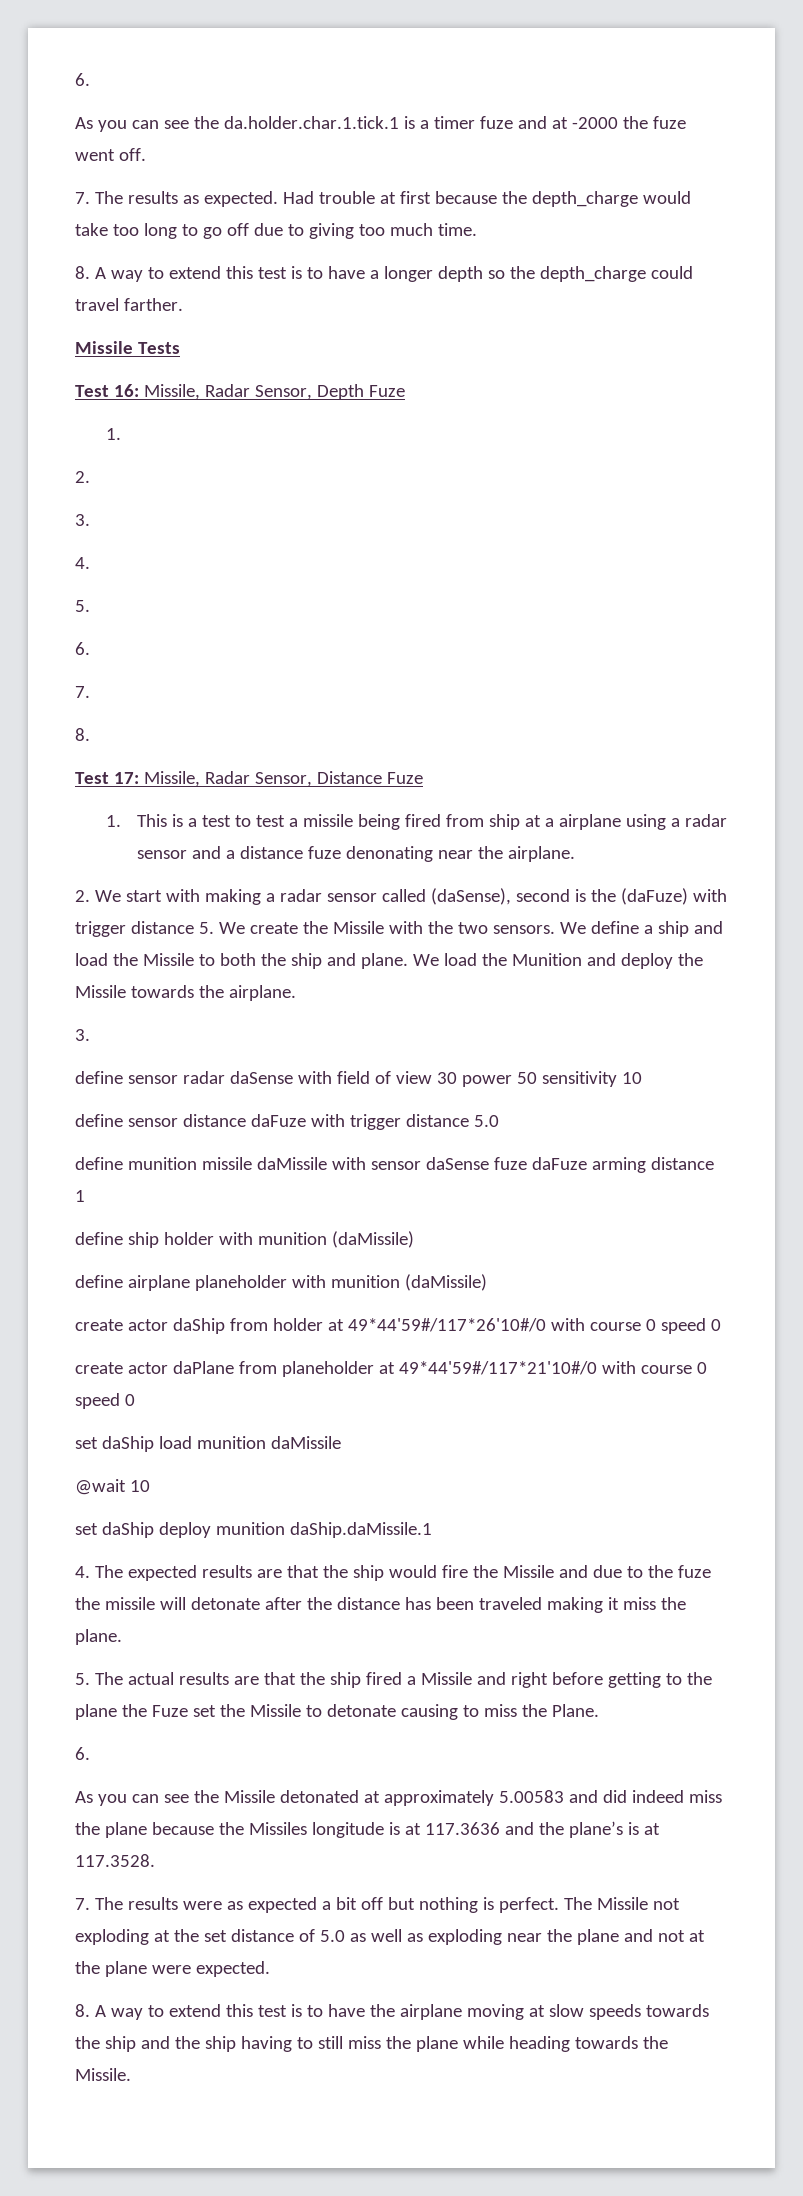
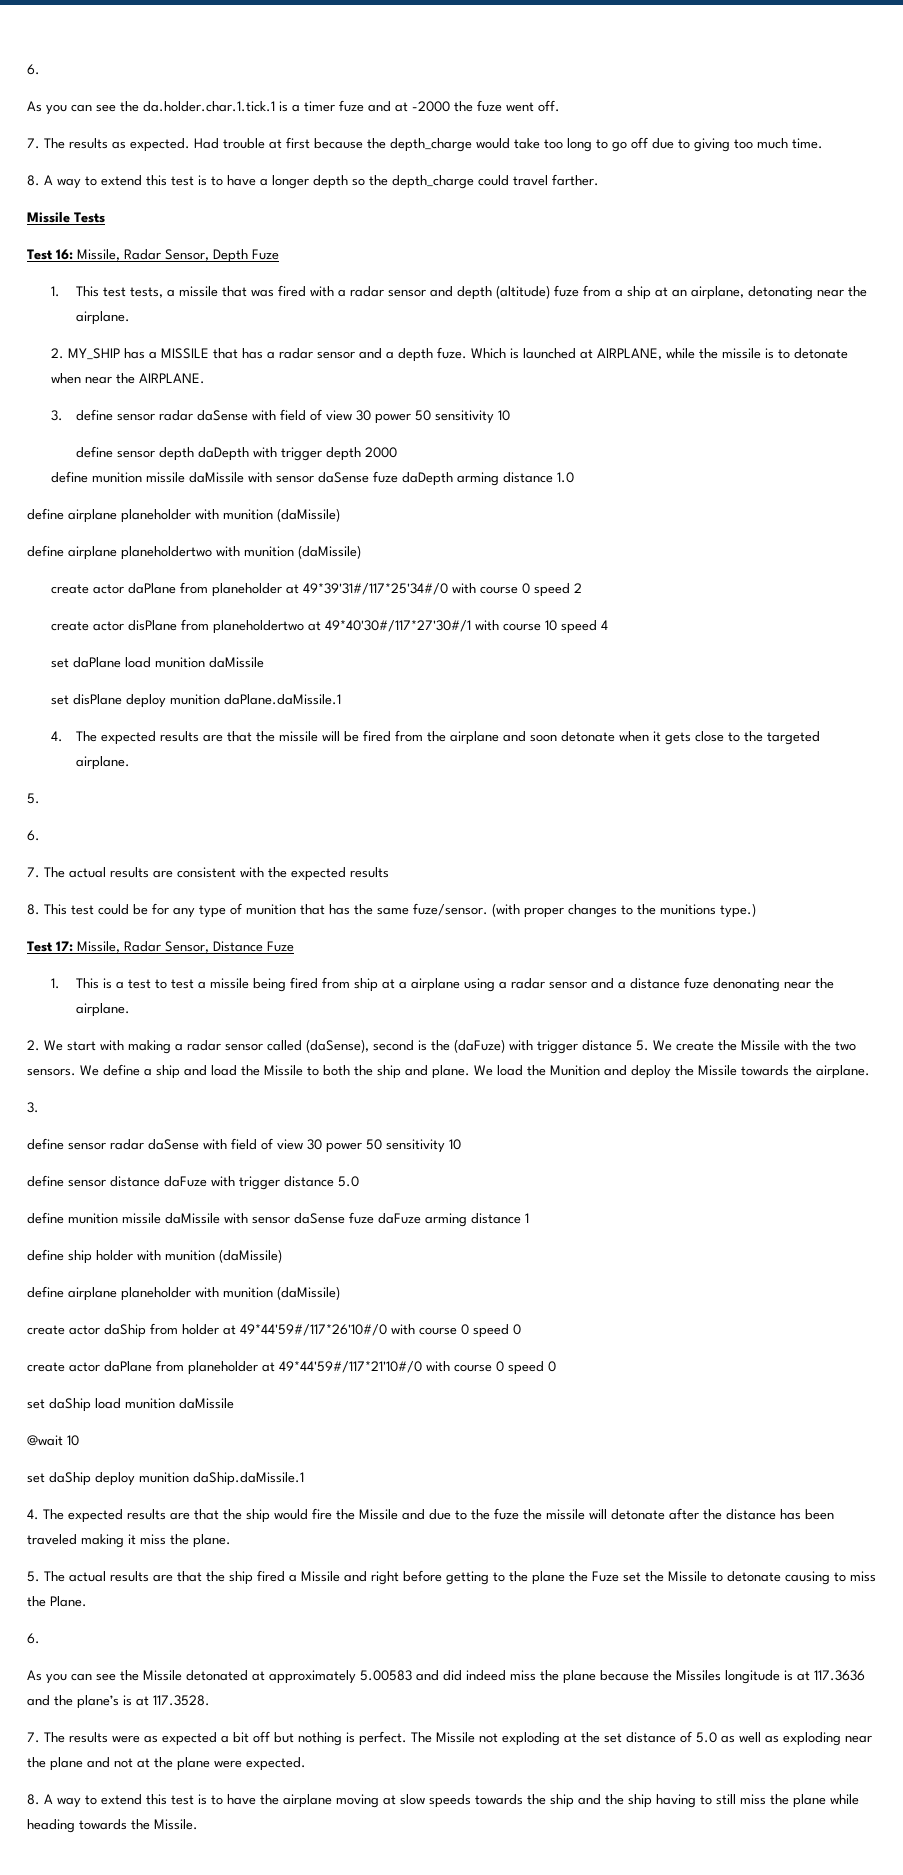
  Test 16: Missile, Radar Sensor, Depth Fuze
- 1.
- 2.
- 3.
- 4.
+ 1. This test tests, a missile that was fired with a radar sensor and depth (altitude) fuze from a ship at an airplane, detonating near the airplane.
+ 2. MY_SHIP has a MISSILE that has a radar sensor and a depth fuze. Which is launched at AIRPLANE, while the missile is to detonate when near the AIRPLANE.
+ 3. define sensor radar daSense with field of view 30 power 50 sensitivity 10
+ define sensor depth daDepth with trigger depth 2000
+ define munition missile daMissile with sensor daSense fuze daDepth arming distance 1.0
+ define airplane planeholder with munition (daMissile)
+ define airplane planeholdertwo with munition (daMissile)
+ create actor daPlane from planeholder at 49*39'31#/117*25'34#/0 with course 0 speed 2
+ create actor disPlane from planeholdertwo at 49*40'30#/117*27'30#/1 with course 10 speed 4
+ set daPlane load munition daMissile
+ set disPlane deploy munition daPlane.daMissile.1
+ 4. The expected results are that the missile will be fired from the airplane and soon detonate when it gets close to the targeted airplane.
  5.
  6.
- 7.
- 8.
+ 7. The actual results are consistent with the expected results
+ 8. This test could be for any type of munition that has the same fuze/sensor. (with proper changes to the munitions type.)

